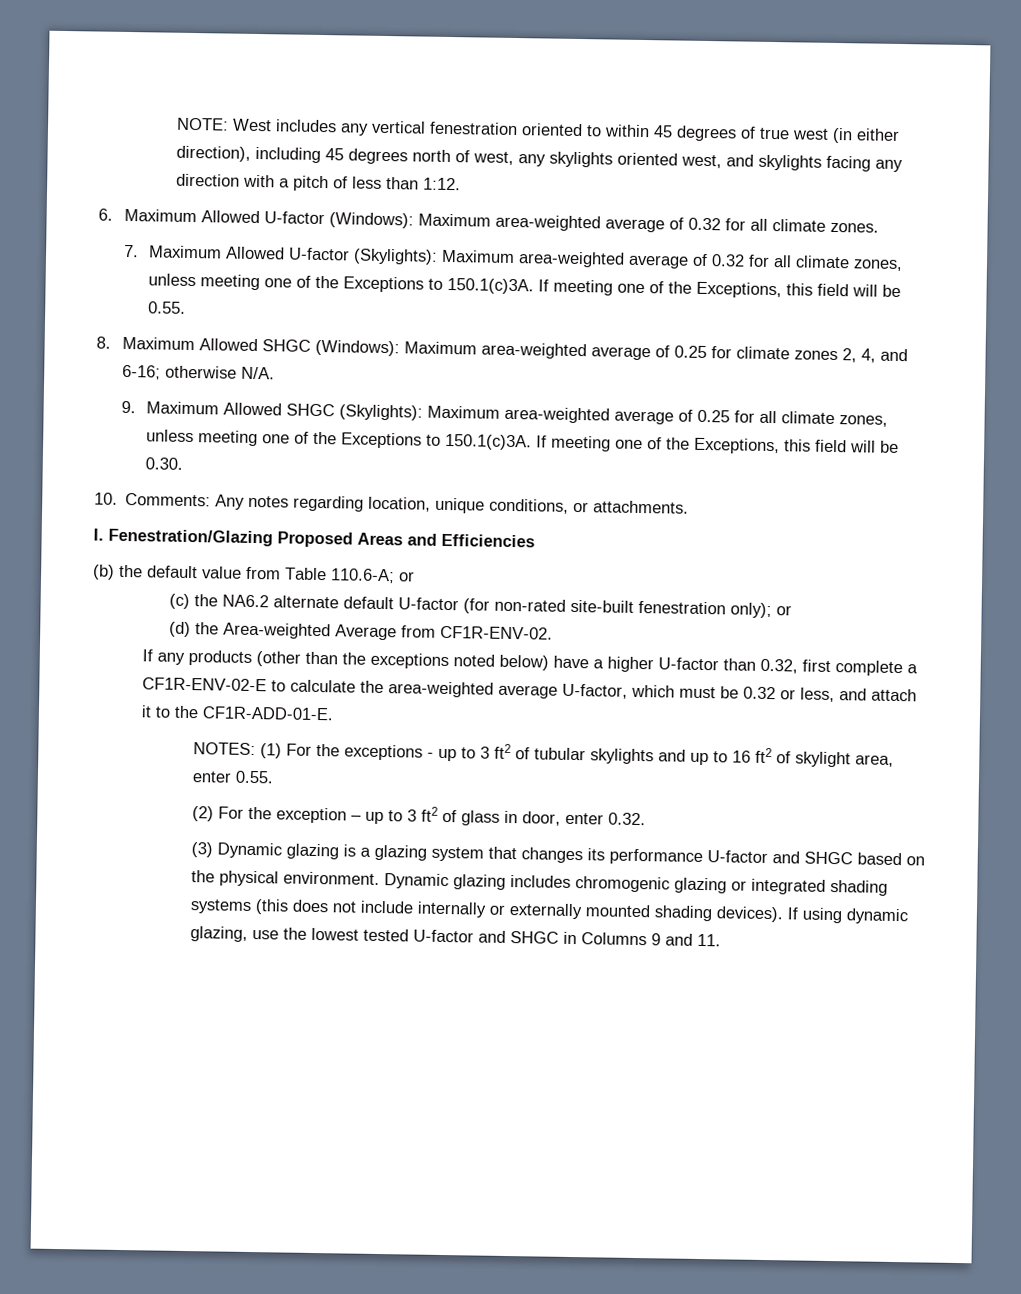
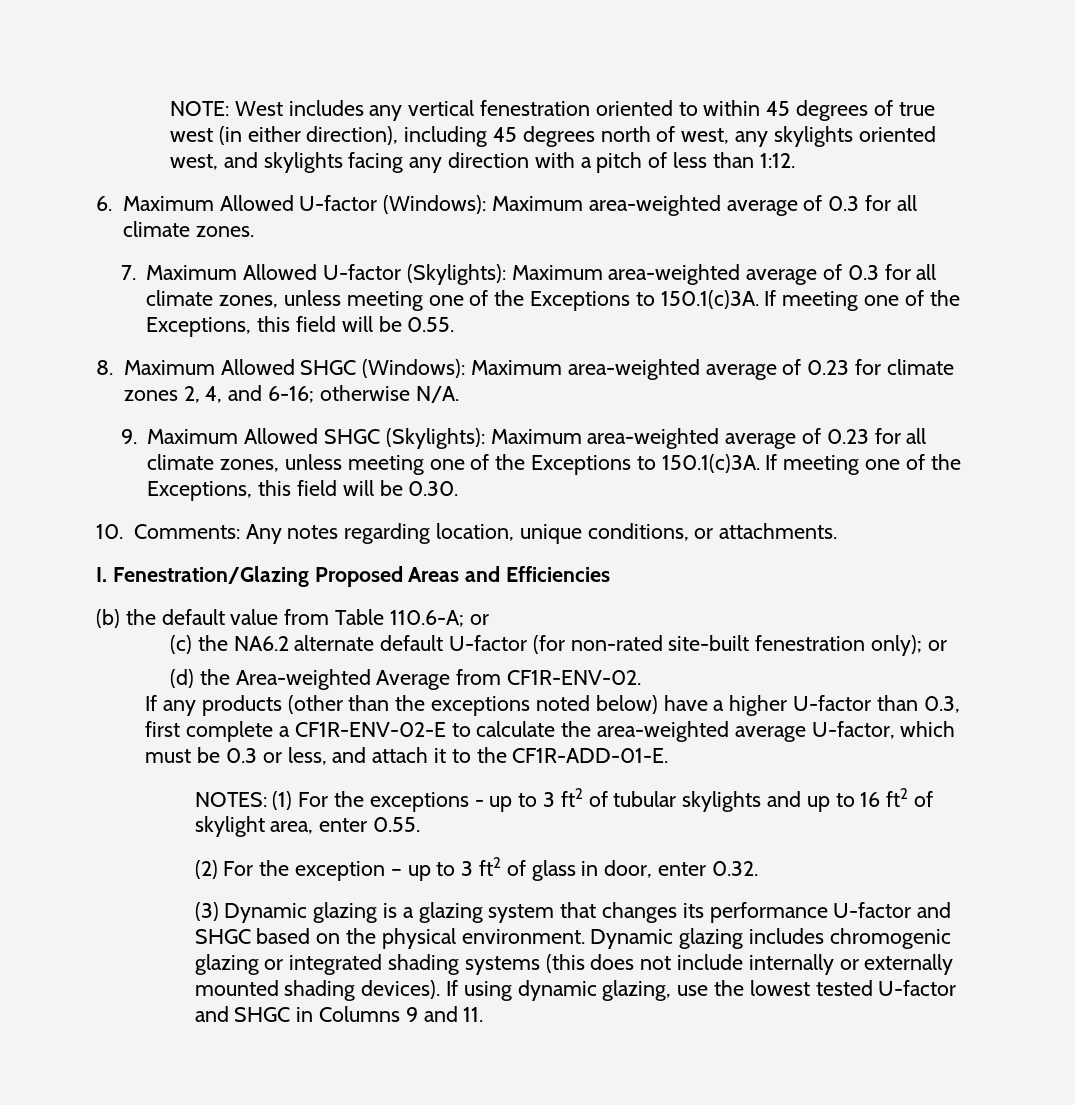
- 6. Maximum Allowed U-factor (Windows): Maximum area-weighted average of 0.32 for all climate zones.
+ 6. Maximum Allowed U-factor (Windows): Maximum area-weighted average of 0.3 for all climate zones.
- 7. Maximum Allowed U-factor (Skylights): Maximum area-weighted average of 0.32 for all climate zones, unless meeting one of the Exceptions to 150.1(c)3A. If meeting one of the Exceptions, this field will be 0.55.
+ 7. Maximum Allowed U-factor (Skylights): Maximum area-weighted average of 0.3 for all climate zones, unless meeting one of the Exceptions to 150.1(c)3A. If meeting one of the Exceptions, this field will be 0.55.
- 8. Maximum Allowed SHGC (Windows): Maximum area-weighted average of 0.25 for climate zones 2, 4, and 6-16; otherwise N/A.
+ 8. Maximum Allowed SHGC (Windows): Maximum area-weighted average of 0.23 for climate zones 2, 4, and 6-16; otherwise N/A.
- 9. Maximum Allowed SHGC (Skylights): Maximum area-weighted average of 0.25 for all climate zones, unless meeting one of the Exceptions to 150.1(c)3A. If meeting one of the Exceptions, this field will be 0.30.
+ 9. Maximum Allowed SHGC (Skylights): Maximum area-weighted average of 0.23 for all climate zones, unless meeting one of the Exceptions to 150.1(c)3A. If meeting one of the Exceptions, this field will be 0.30.
- If any products (other than the exceptions noted below) have a higher U-factor than 0.32, first complete a CF1R-ENV-02-E to calculate the area-weighted average U-factor, which must be 0.32 or less, and attach it to the CF1R-ADD-01-E.
+ If any products (other than the exceptions noted below) have a higher U-factor than 0.3, first complete a CF1R-ENV-02-E to calculate the area-weighted average U-factor, which must be 0.3 or less, and attach it to the CF1R-ADD-01-E.

